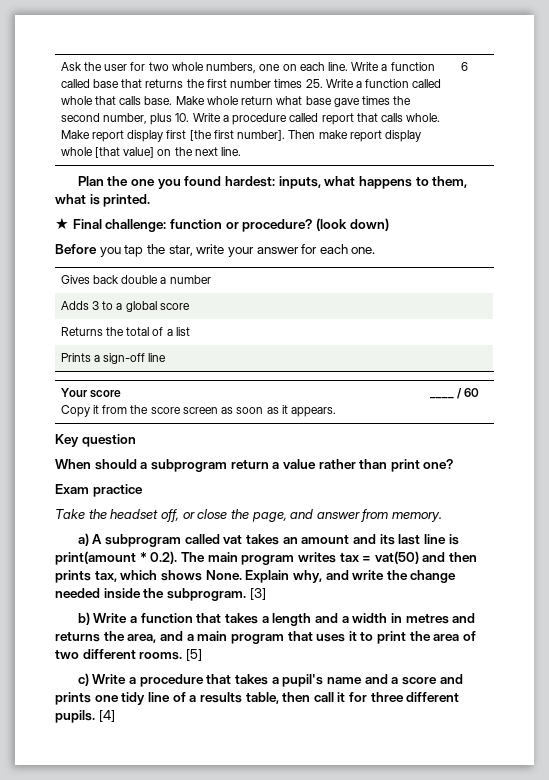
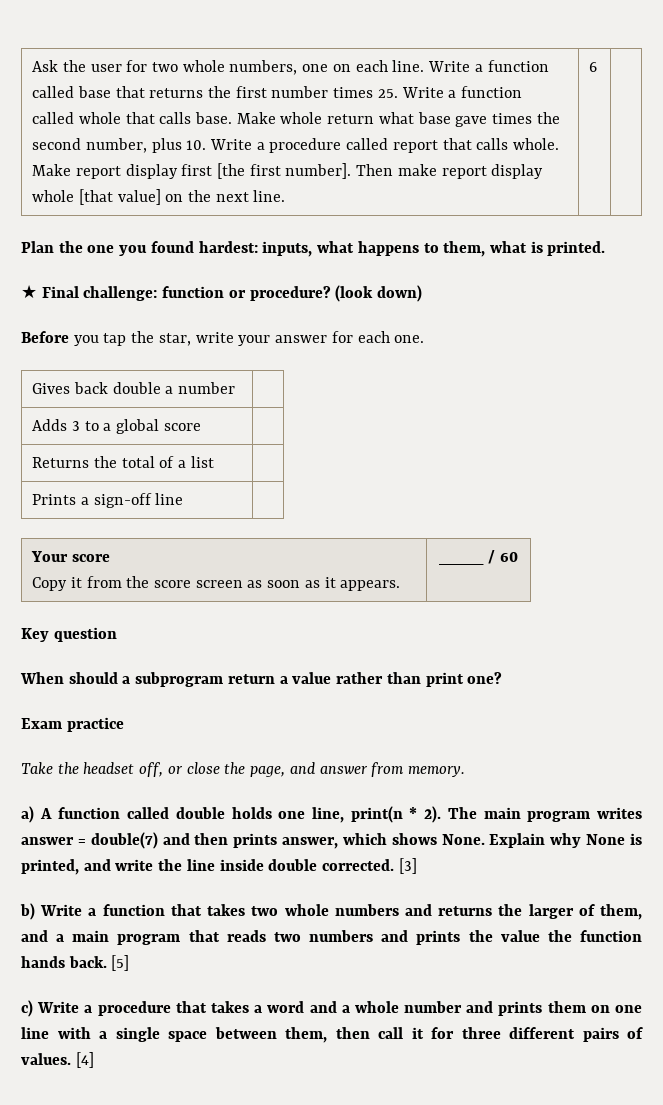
- a) A subprogram called vat takes an amount and its last line is print(amount * 0.2). The main program writes tax = vat(50) and then prints tax, which shows None.
+ a) A function called double holds one line, print(n * 2). The main program writes answer = double(7) and then prints answer, which shows None.
- Explain why, and write the change needed inside the subprogram.
+ Explain why None is printed, and write the line inside double corrected.
- b) Write a function that takes a length and a width in metres and returns the area, and a main program that uses it to print the area of two different rooms.
+ b) Write a function that takes two whole numbers and returns the larger of them, and a main program that reads two numbers and prints the value the function hands back.
- c) Write a procedure that takes a pupil's name and a score and prints one tidy line of a results table, then call it for three different pupils.
+ c) Write a procedure that takes a word and a whole number and prints them on one line with a single space between them, then call it for three different pairs of values.

